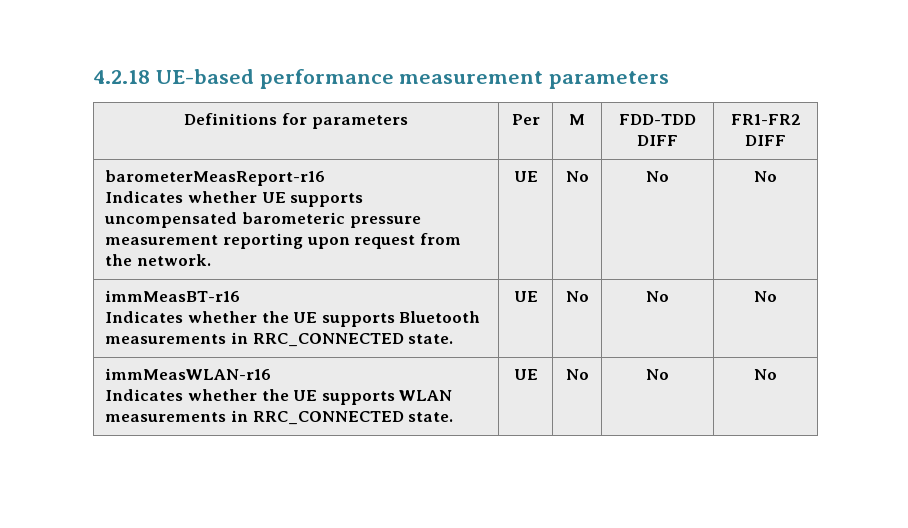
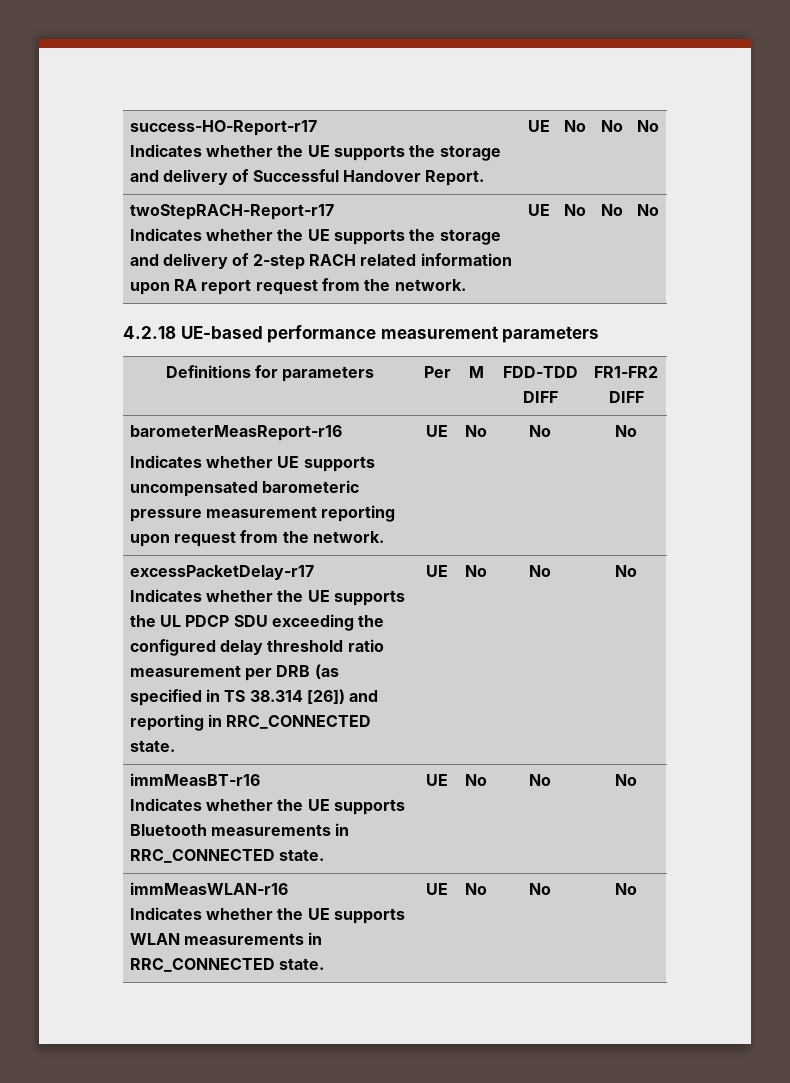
+ success-HO-Report-r17
+ Indicates whether the UE supports the storage and delivery of Successful Handover Report. | UE | No | No | No
+ twoStepRACH-Report-r17
+ Indicates whether the UE supports the storage and delivery of 2-step RACH related information upon RA report request from the network. | UE | No | No | No
+ excessPacketDelay-r17
+ Indicates whether the UE supports the UL PDCP SDU exceeding the configured delay threshold ratio measurement per DRB (as specified in TS 38.314 [26]) and reporting in RRC_CONNECTED state. | UE | No | No | No

